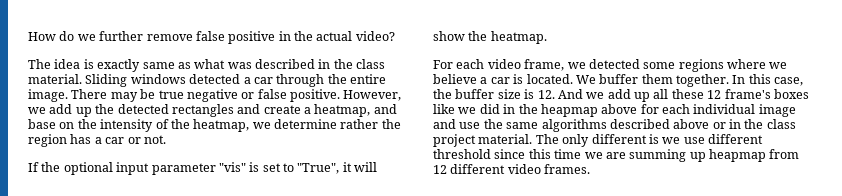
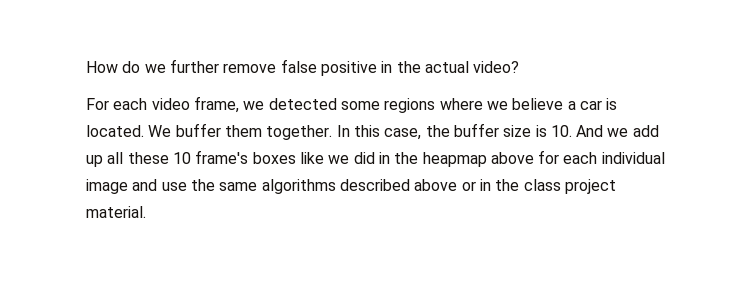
- The idea is exactly same as what was described in the class material. Sliding windows detected a car through the entire image. There may be true negative or false positive. However, we add up the detected rectangles and create a heatmap, and base on the intensity of the heatmap, we determine rather the region has a car or not.
- If the optional input parameter "vis" is set to "True", it will show the heatmap.
- In this case, the buffer size is 12. And we add up all these 12 frame's boxes like we did in the heapmap above for each individual image and use the same algorithms described above or in the class project material. The only different is we use different threshold since this time we are summing up heapmap from 12 different video frames.
+ In this case, the buffer size is 10. And we add up all these 10 frame's boxes like we did in the heapmap above for each individual image and use the same algorithms described above or in the class project material.

